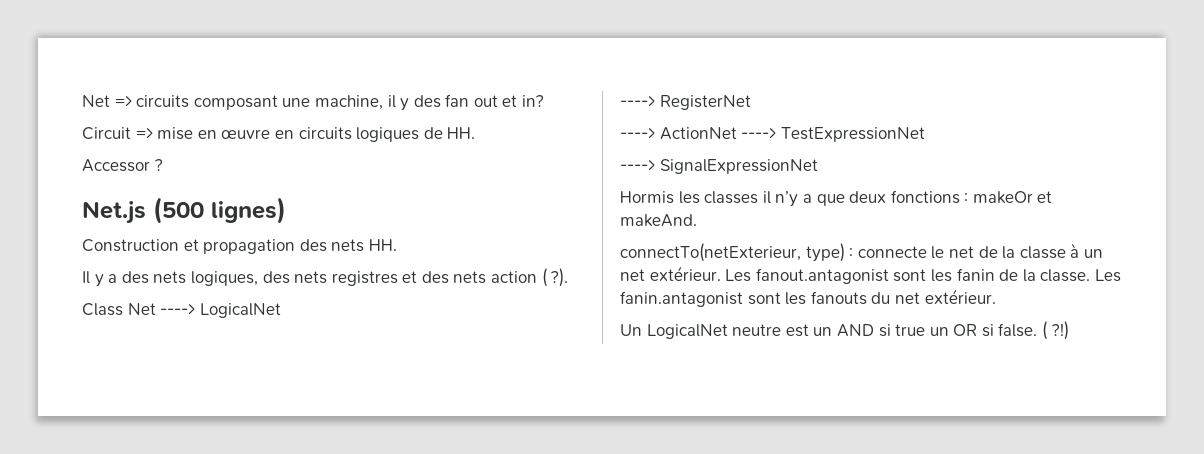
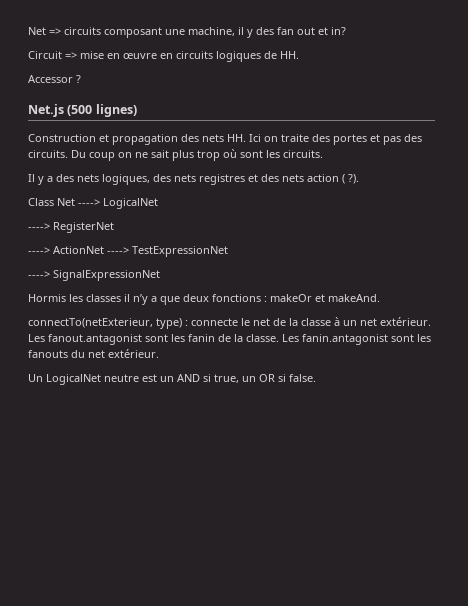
- Construction et propagation des nets HH.
+ Construction et propagation des nets HH. Ici on traite des portes et pas des circuits. Du coup on ne sait plus trop où sont les circuits.
- Un LogicalNet neutre est un AND si true un OR si false. ( ?!)
+ Un LogicalNet neutre est un AND si true, un OR si false.

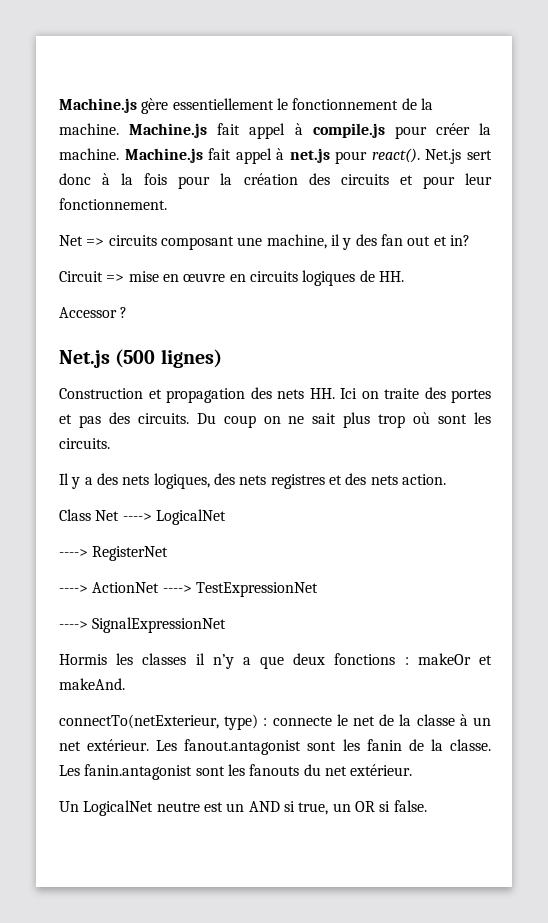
+ Machine.js gère essentiellement le fonctionnement de la machine. Machine.js fait appel à compile.js pour créer la machine. Machine.js fait appel à net.js pour react(). Net.js sert donc à la fois pour la création des circuits et pour leur fonctionnement.
- Il y a des nets logiques, des nets registres et des nets action ( ?).
+ Il y a des nets logiques, des nets registres et des nets action.

